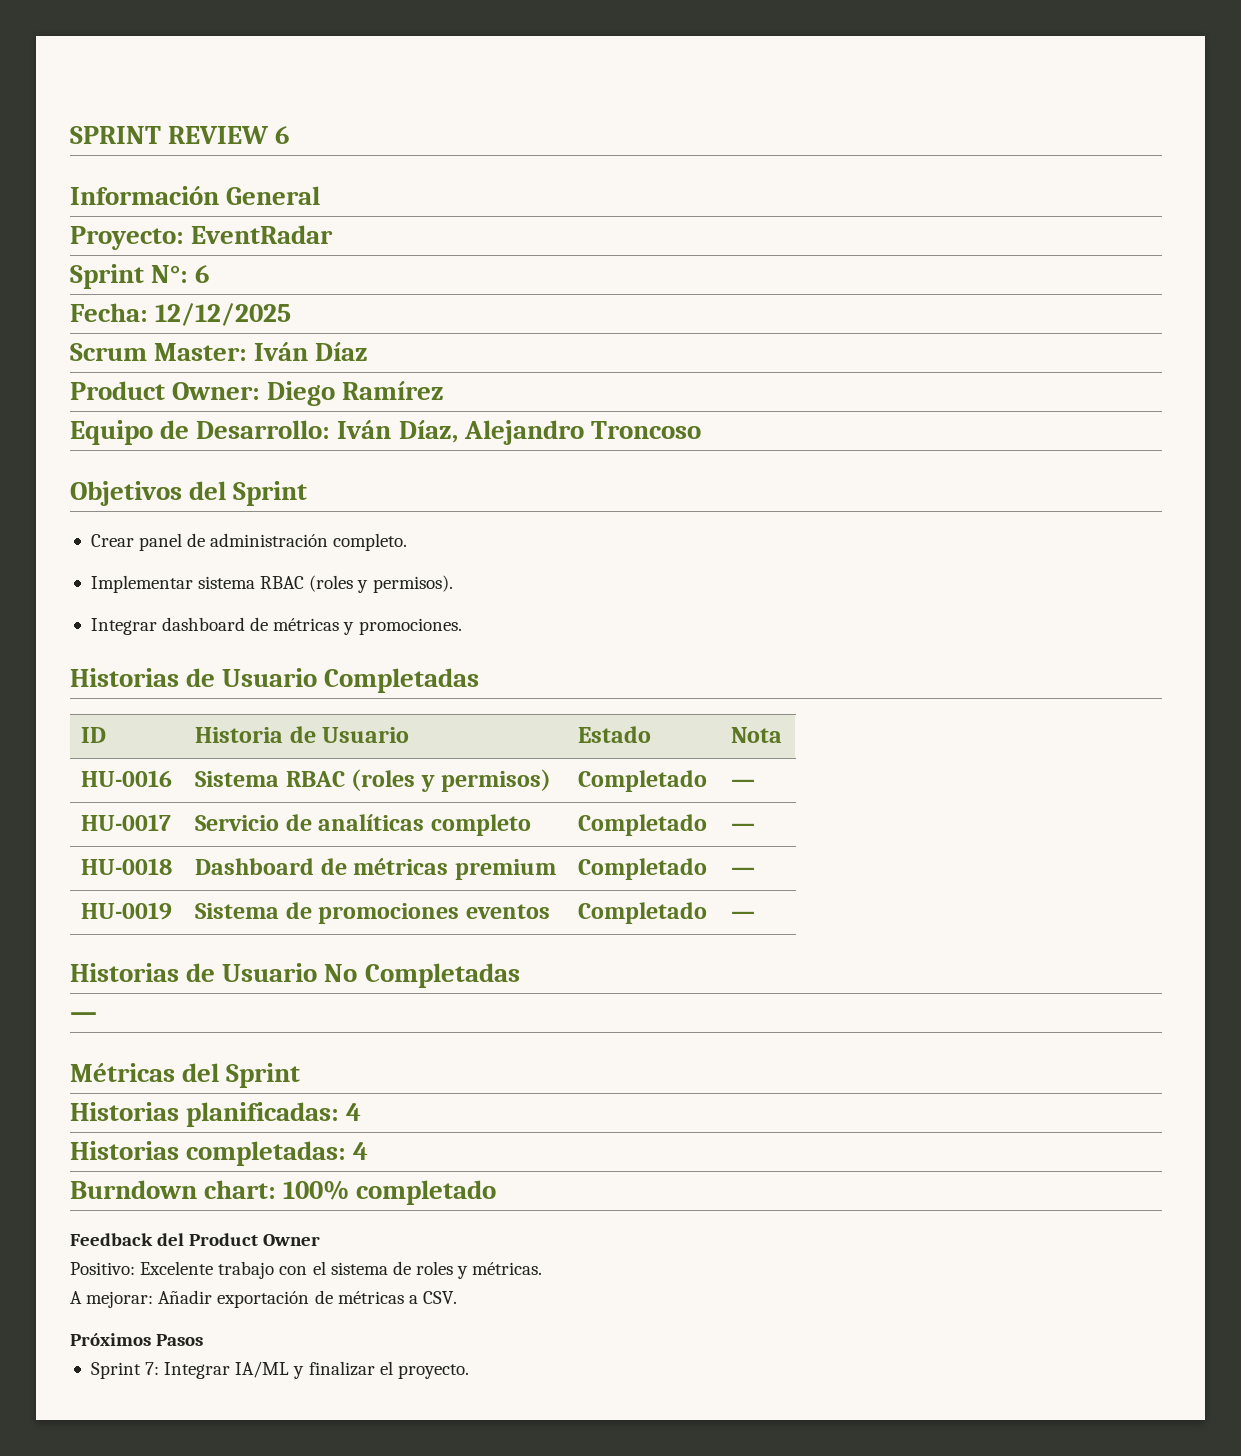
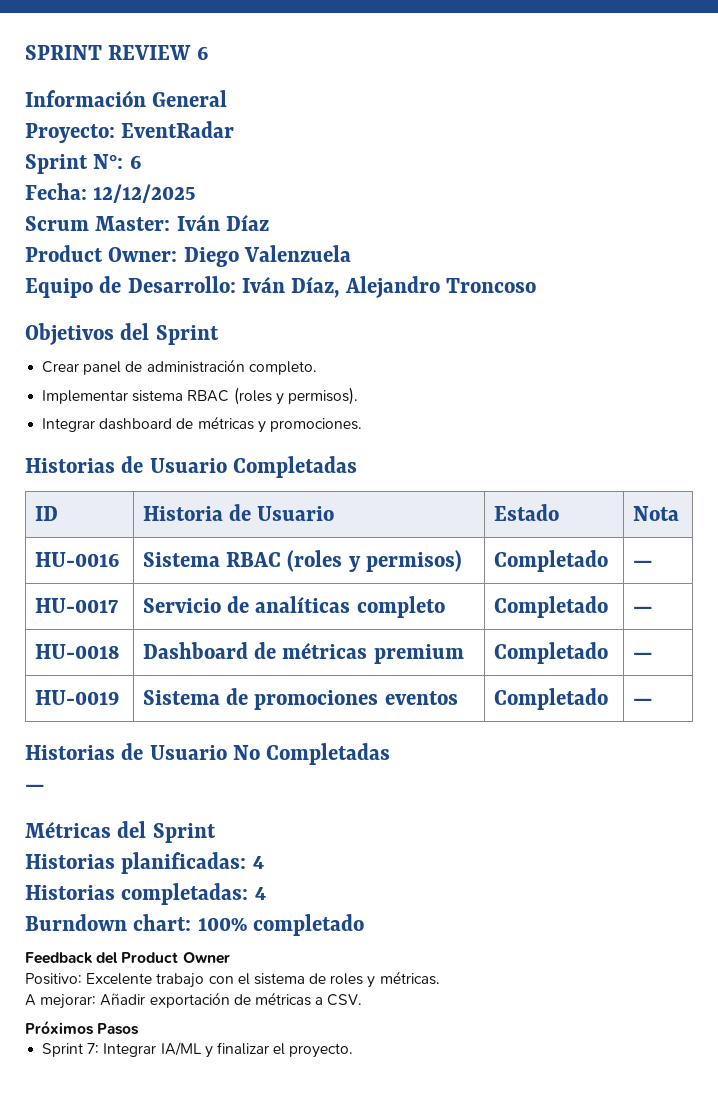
- Product Owner: Diego Ramírez
+ Product Owner: Diego Valenzuela

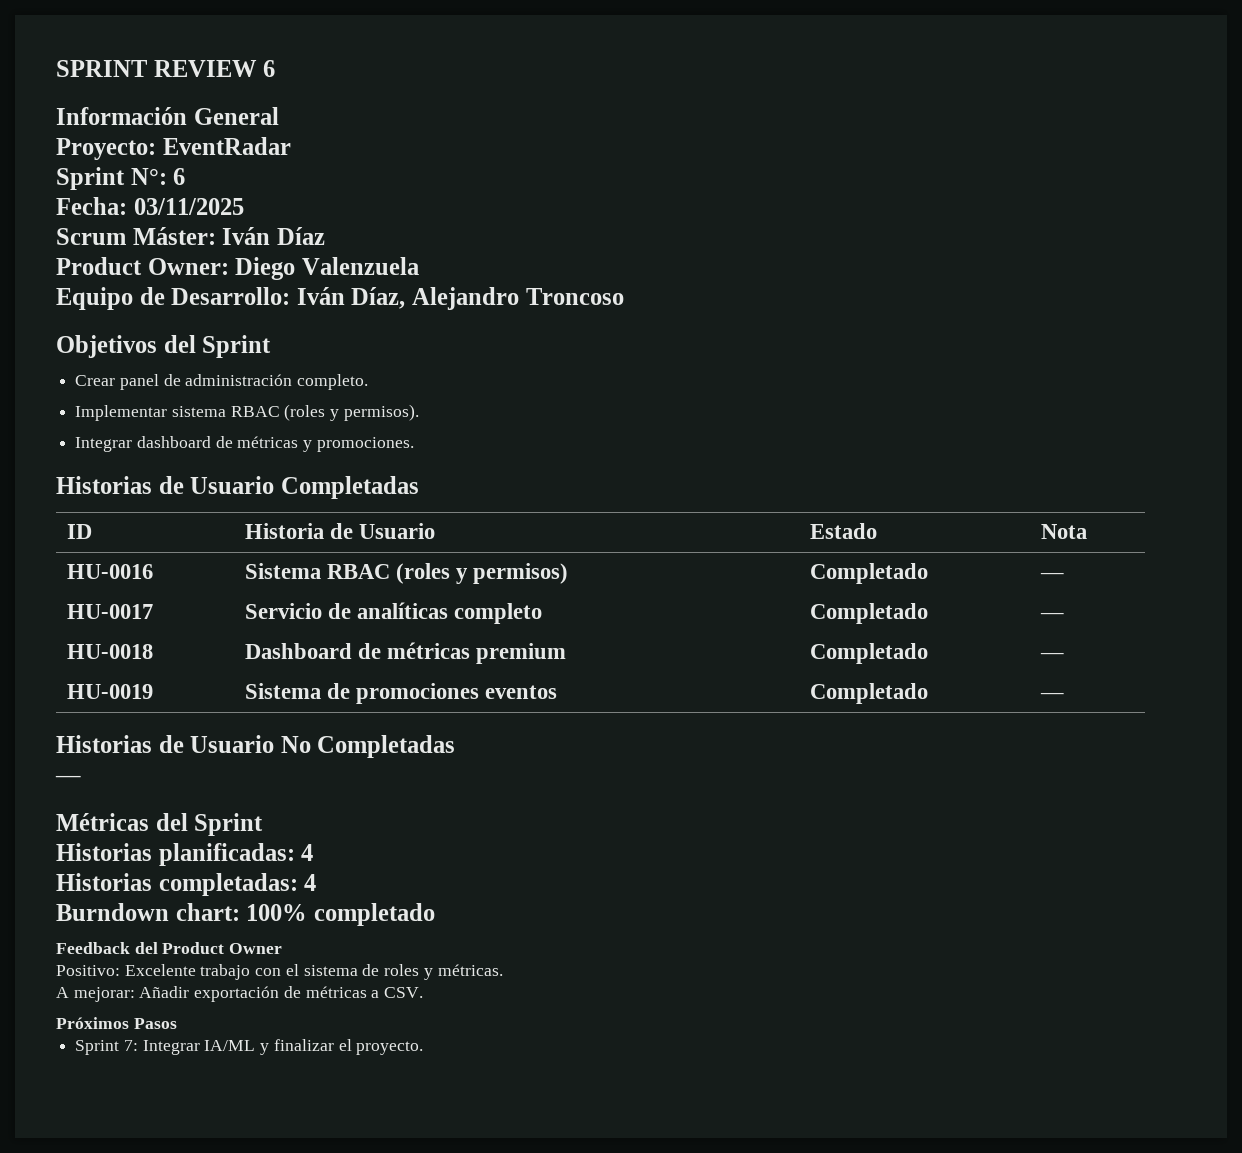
- Fecha: 12/12/2025
+ Fecha: 03/11/2025
- Scrum Master: Iván Díaz
+ Scrum Máster: Iván Díaz

